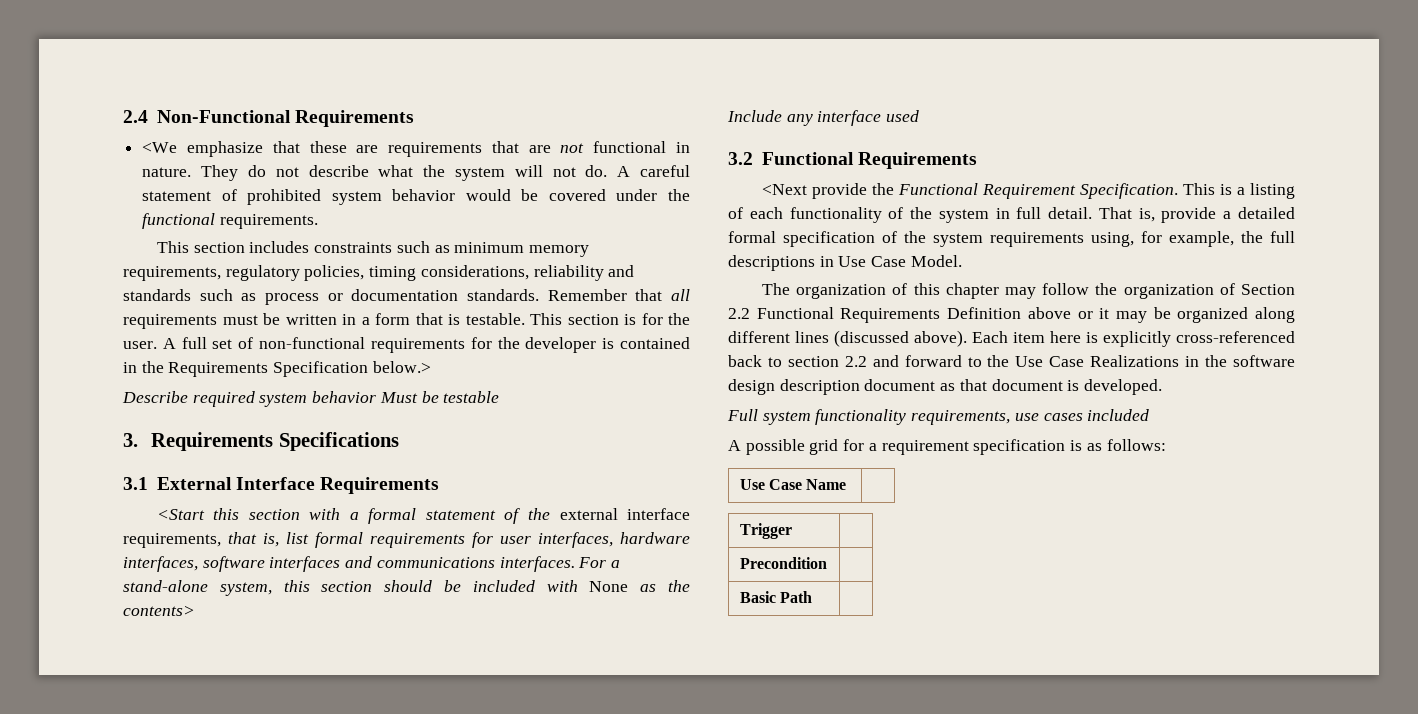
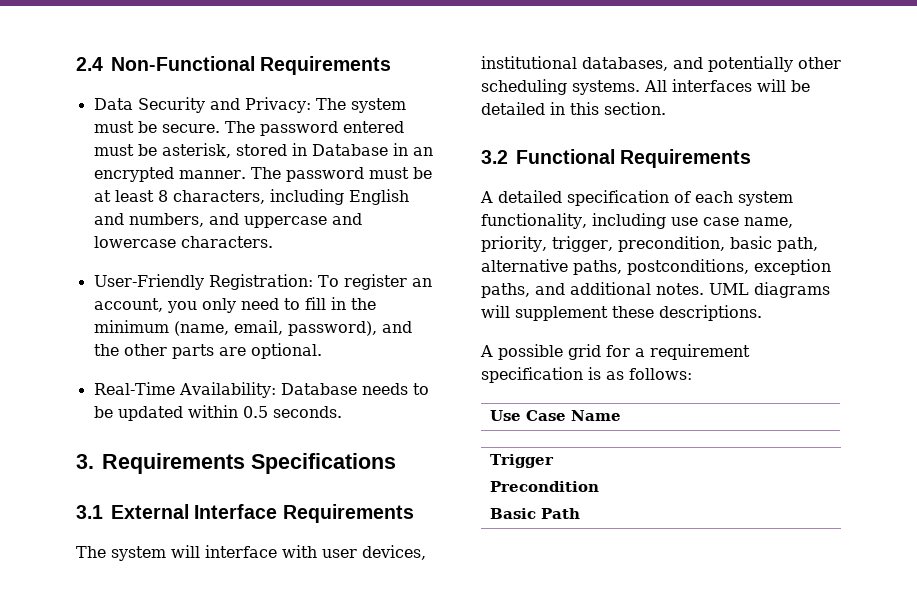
- <We emphasize that these are requirements that are not functional in nature. They do not describe what the system will not do. A careful statement of prohibited system behavior would be covered under the functional requirements.
- This section includes constraints such as minimum memory requirements, regulatory policies, timing considerations, reliability and standards such as process or documentation standards. Remember that all requirements must be written in a form that is testable. This section is for the user. A full set of non-functional requirements for the developer is contained in the Requirements Specification below.>
- Describe required system behavior Must be testable
+ Data Security and Privacy: The system must be secure. The password entered must be asterisk, stored in Database in an encrypted manner. The password must be at least 8 characters, including English and numbers, and uppercase and lowercase characters.
+ User-Friendly Registration: To register an account, you only need to fill in the minimum (name, email, password), and the other parts are optional.
+ Real-Time Availability: Database needs to be updated within 0.5 seconds.
- <Start this section with a formal statement of the external interface requirements, that is, list formal requirements for user interfaces, hardware interfaces, software interfaces and communications interfaces. For a stand-alone system, this section should be included with None as the contents>
- Include any interface used
+ The system will interface with user devices, institutional databases, and potentially other scheduling systems. All interfaces will be detailed in this section.
  3.2 Functional Requirements
- <Next provide the Functional Requirement Specification. This is a listing of each functionality of the system in full detail. That is, provide a detailed formal specification of the system requirements using, for example, the full descriptions in Use Case Model.
- The organization of this chapter may follow the organization of Section 2.2 Functional Requirements Definition above or it may be organized along different lines (discussed above). Each item here is explicitly cross-referenced back to section 2.2 and forward to the Use Case Realizations in the software design description document as that document is developed.
- Full system functionality requirements, use cases included
+ A detailed specification of each system functionality, including use case name, priority, trigger, precondition, basic path, alternative paths, postconditions, exception paths, and additional notes. UML diagrams will supplement these descriptions.

